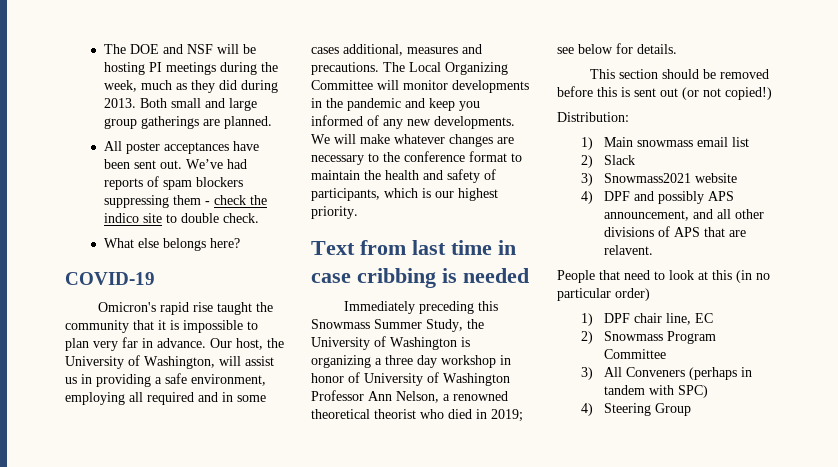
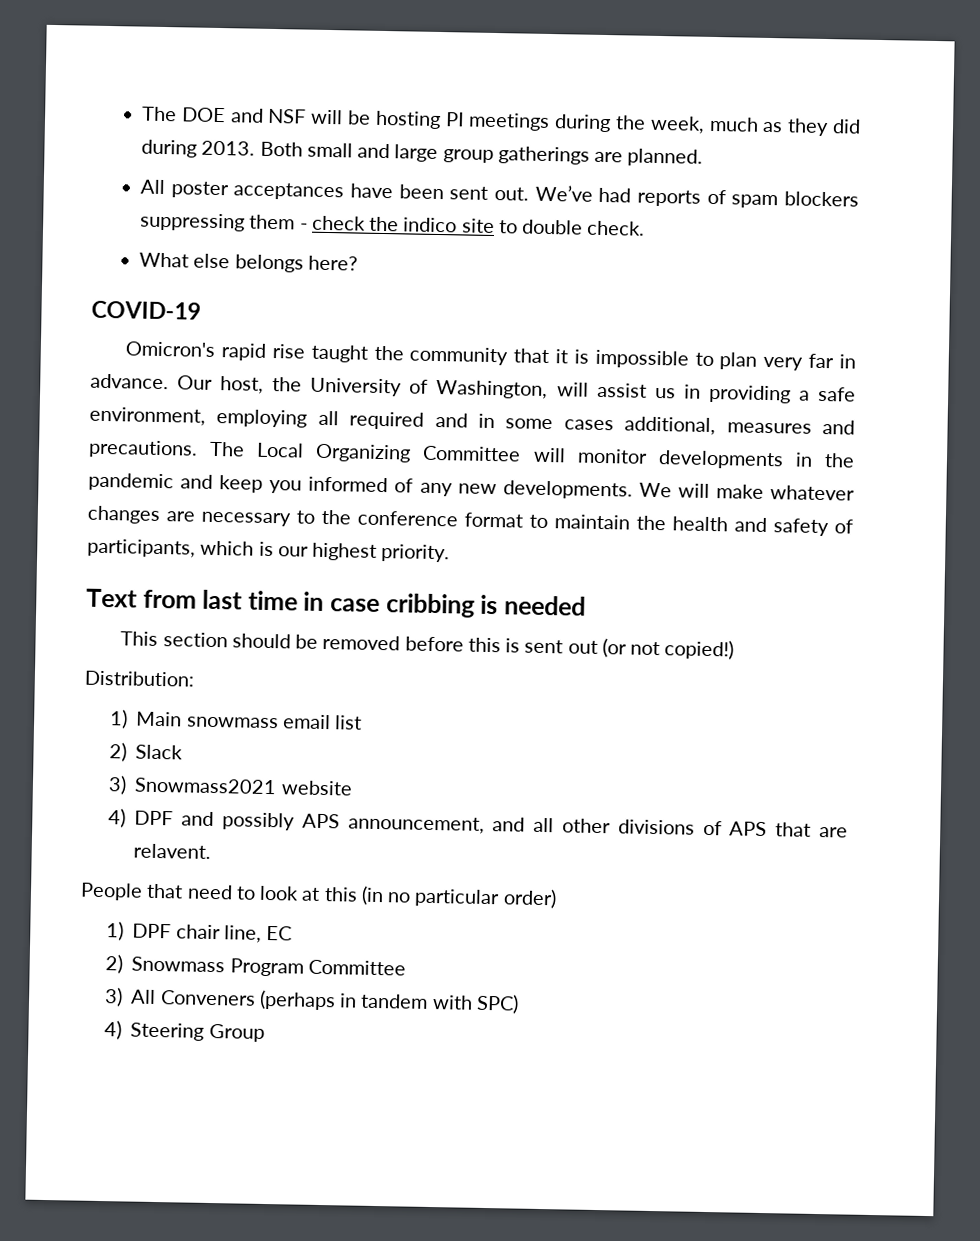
- Immediately preceding this Snowmass Summer Study, the University of Washington is organizing a three day workshop in honor of University of Washington Professor Ann Nelson, a renowned theoretical theorist who died in 2019; see below for details.

